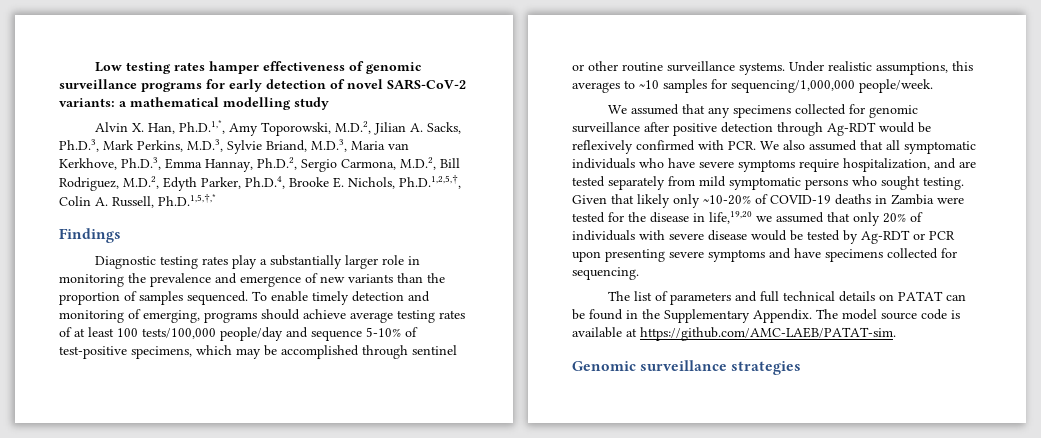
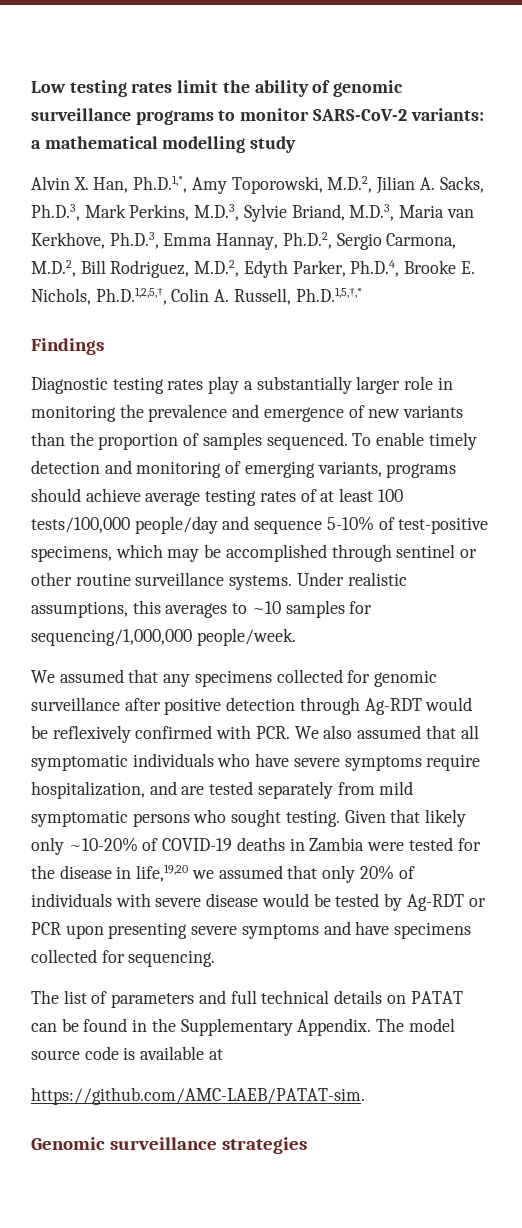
- Low testing rates hamper effectiveness of genomic surveillance programs for early detection of novel SARS-CoV-2 variants: a mathematical modelling study
+ Low testing rates limit the ability of genomic surveillance programs to monitor SARS-CoV-2 variants: a mathematical modelling study
- To enable timely detection and monitoring of emerging, programs should achieve average testing rates of at least 100 tests/100,000 people/day and sequence 5-10% of test-positive specimens, which may be accomplished through sentinel or other routine surveillance systems.
+ To enable timely detection and monitoring of emerging variants, programs should achieve average testing rates of at least 100 tests/100,000 people/day and sequence 5-10% of test-positive specimens, which may be accomplished through sentinel or other routine surveillance systems.
- The model source code is available at https://github.com/AMC-LAEB/PATAT-sim.
+ The model source code is available at
+ https://github.com/AMC-LAEB/PATAT-sim.

